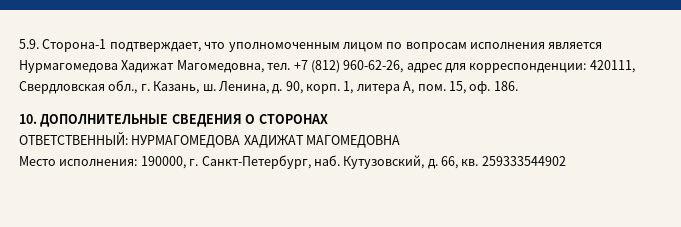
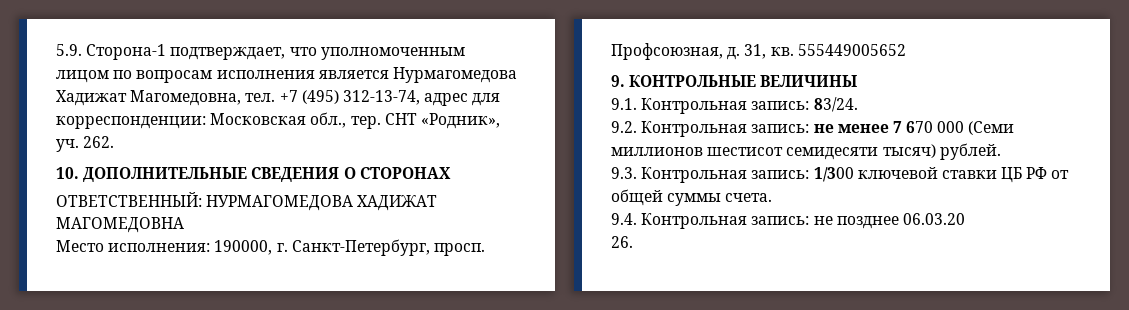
- +7 (812) 960-62-26, адрес для корреспонденции: 420111, Свердловская обл., г. Казань, ш. Ленина, д. 90, корп. 1, литера А, пом. 15, оф. 186.
+ +7 (495) 312-13-74, адрес для корреспонденции: Московская обл., тер. СНТ «Родник», уч. 262.
- Место исполнения: 190000, г. Санкт-Петербург, наб. Кутузовский, д. 66, кв. 259333544902
+ Место исполнения: 190000, г. Санкт-Петербург, просп. Профсоюзная, д. 31, кв. 555449005652
+ 9. КОНТРОЛЬНЫЕ ВЕЛИЧИНЫ
+ 9.1. Контрольная запись: 83/24.
+ 9.2. Контрольная запись: не менее 7 670 000 (Семи миллионов шестисот семидесяти тысяч) рублей.
+ 9.3. Контрольная запись: 1/300 ключевой ставки ЦБ РФ от общей суммы счета.
+ 9.4. Контрольная запись: не позднее 06.03.20
+ 26.

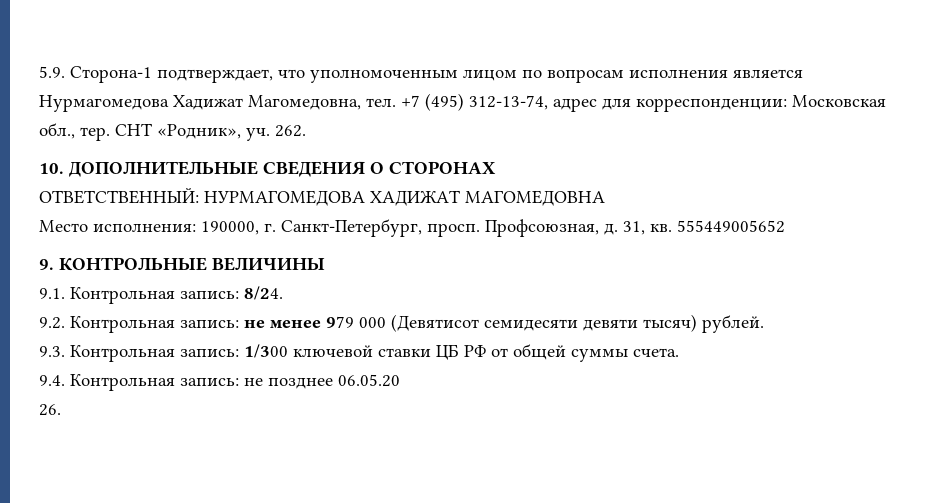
- 9.1. Контрольная запись: 83/24.
+ 9.1. Контрольная запись: 8/24.
- 9.2. Контрольная запись: не менее 7 670 000 (Семи миллионов шестисот семидесяти тысяч) рублей.
+ 9.2. Контрольная запись: не менее 979 000 (Девятисот семидесяти девяти тысяч) рублей.
- 9.4. Контрольная запись: не позднее 06.03.20
+ 9.4. Контрольная запись: не позднее 06.05.20

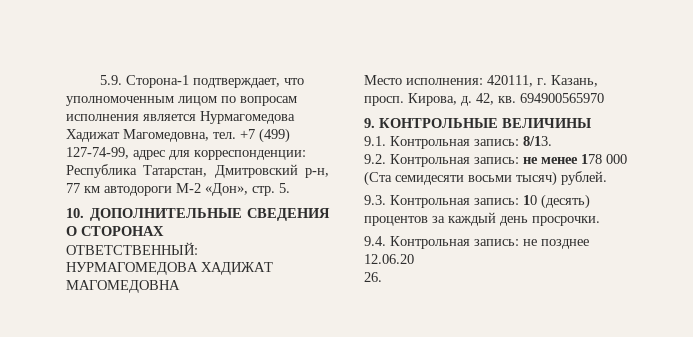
- +7 (495) 312-13-74, адрес для корреспонденции: Московская обл., тер. СНТ «Родник», уч. 262.
+ +7 (499) 127-74-99, адрес для корреспонденции: Республика Татарстан, Дмитровский р-н, 77 км автодороги М-2 «Дон», стр. 5.
- Место исполнения: 190000, г. Санкт-Петербург, просп. Профсоюзная, д. 31, кв. 555449005652
+ Место исполнения: 420111, г. Казань, просп. Кирова, д. 42, кв. 694900565970
- 9.1. Контрольная запись: 8/24.
+ 9.1. Контрольная запись: 8/13.
- 9.2. Контрольная запись: не менее 979 000 (Девятисот семидесяти девяти тысяч) рублей.
+ 9.2. Контрольная запись: не менее 178 000 (Ста семидесяти восьми тысяч) рублей.
- 9.3. Контрольная запись: 1/300 ключевой ставки ЦБ РФ от общей суммы счета.
+ 9.3. Контрольная запись: 10 (десять) процентов за каждый день просрочки.
- 9.4. Контрольная запись: не позднее 06.05.20
+ 9.4. Контрольная запись: не позднее 12.06.20

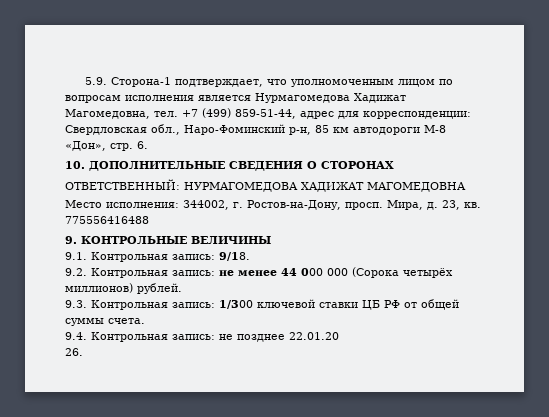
- +7 (499) 127-74-99, адрес для корреспонденции: Республика Татарстан, Дмитровский р-н, 77 км автодороги М-2 «Дон», стр. 5.
+ +7 (499) 859-51-44, адрес для корреспонденции: Свердловская обл., Наро-Фоминский р-н, 85 км автодороги М-8 «Дон», стр. 6.
- Место исполнения: 420111, г. Казань, просп. Кирова, д. 42, кв. 694900565970
+ Место исполнения: 344002, г. Ростов-на-Дону, просп. Мира, д. 23, кв. 775556416488
- 9.1. Контрольная запись: 8/13.
+ 9.1. Контрольная запись: 9/18.
- 9.2. Контрольная запись: не менее 178 000 (Ста семидесяти восьми тысяч) рублей.
- 9.3. Контрольная запись: 10 (десять) процентов за каждый день просрочки.
+ 9.2. Контрольная запись: не менее 44 000 000 (Сорока четырёх миллионов) рублей.
+ 9.3. Контрольная запись: 1/300 ключевой ставки ЦБ РФ от общей суммы счета.
- 9.4. Контрольная запись: не позднее 12.06.20
+ 9.4. Контрольная запись: не позднее 22.01.20

